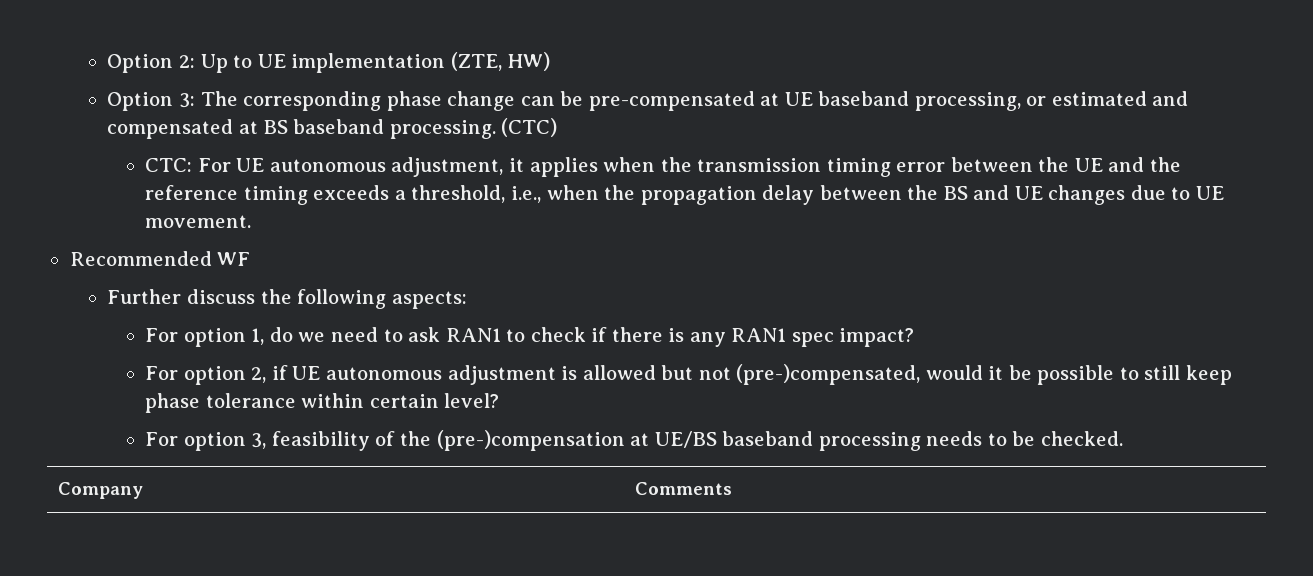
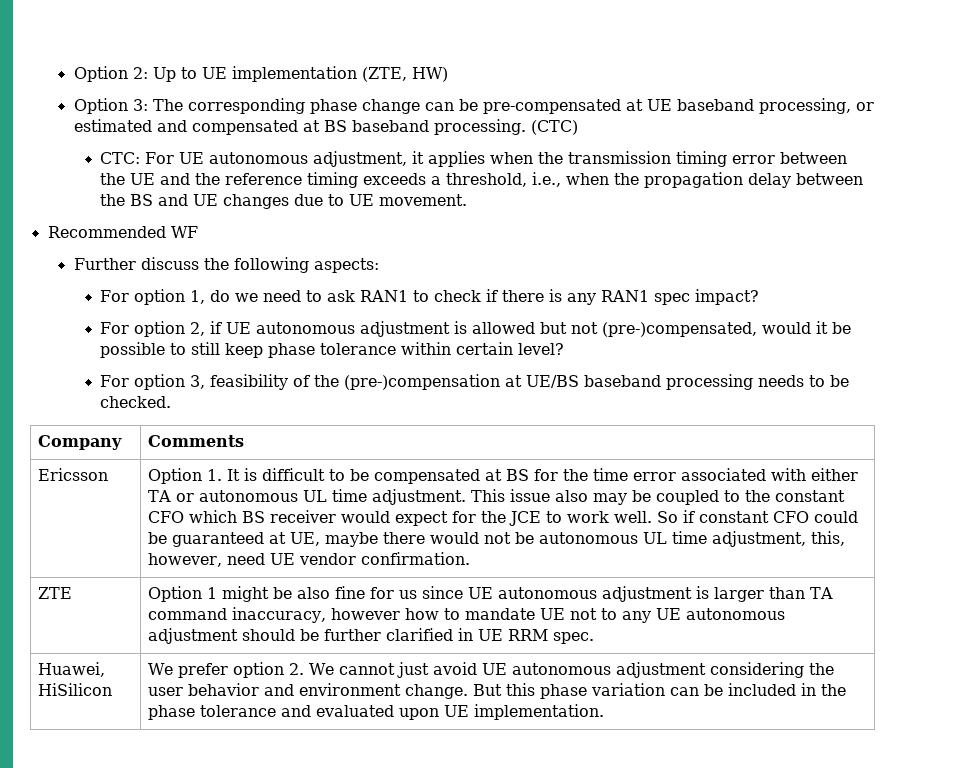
+ Ericsson | Option 1. It is difficult to be compensated at BS for the time error associated with either TA or autonomous UL time adjustment. This issue also may be coupled to the constant CFO which BS receiver would expect for the JCE to work well. So if constant CFO could be guaranteed at UE, maybe there would not be autonomous UL time adjustment, this, however, need UE vendor confirmation.
+ ZTE | Option 1 might be also fine for us since UE autonomous adjustment is larger than TA command inaccuracy, however how to mandate UE not to any UE autonomous adjustment should be further clarified in UE RRM spec.
+ Huawei, HiSilicon | We prefer option 2. We cannot just avoid UE autonomous adjustment considering the user behavior and environment change. But this phase variation can be included in the phase tolerance and evaluated upon UE implementation.

